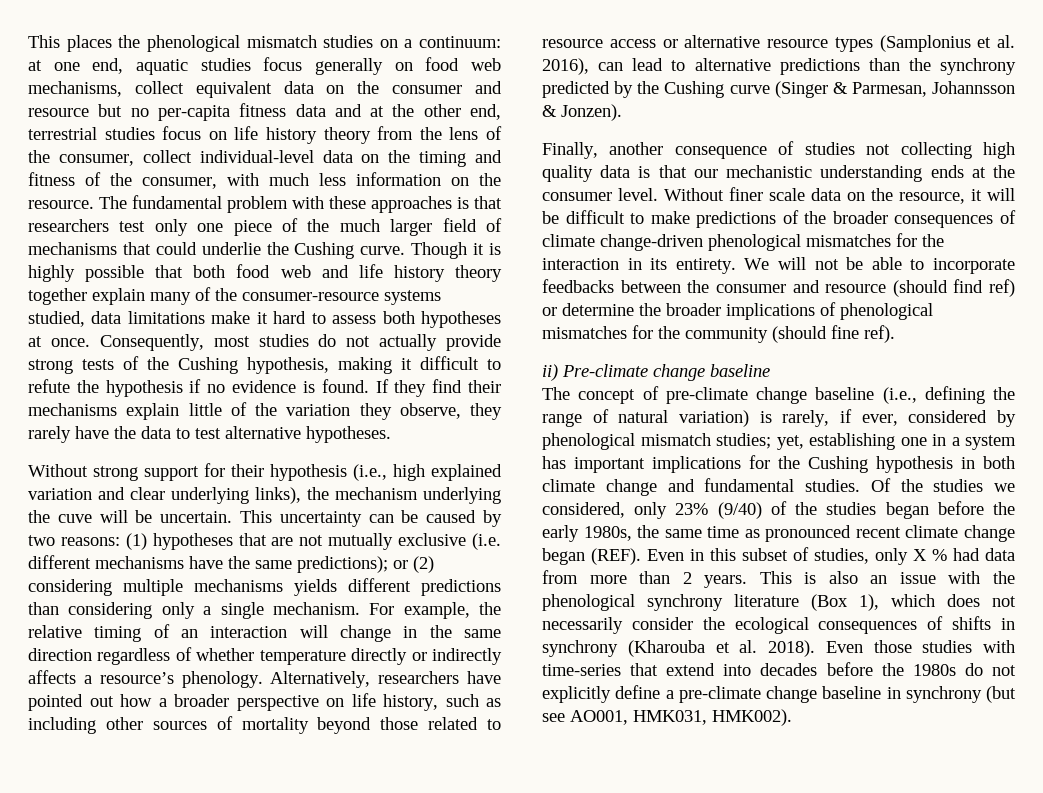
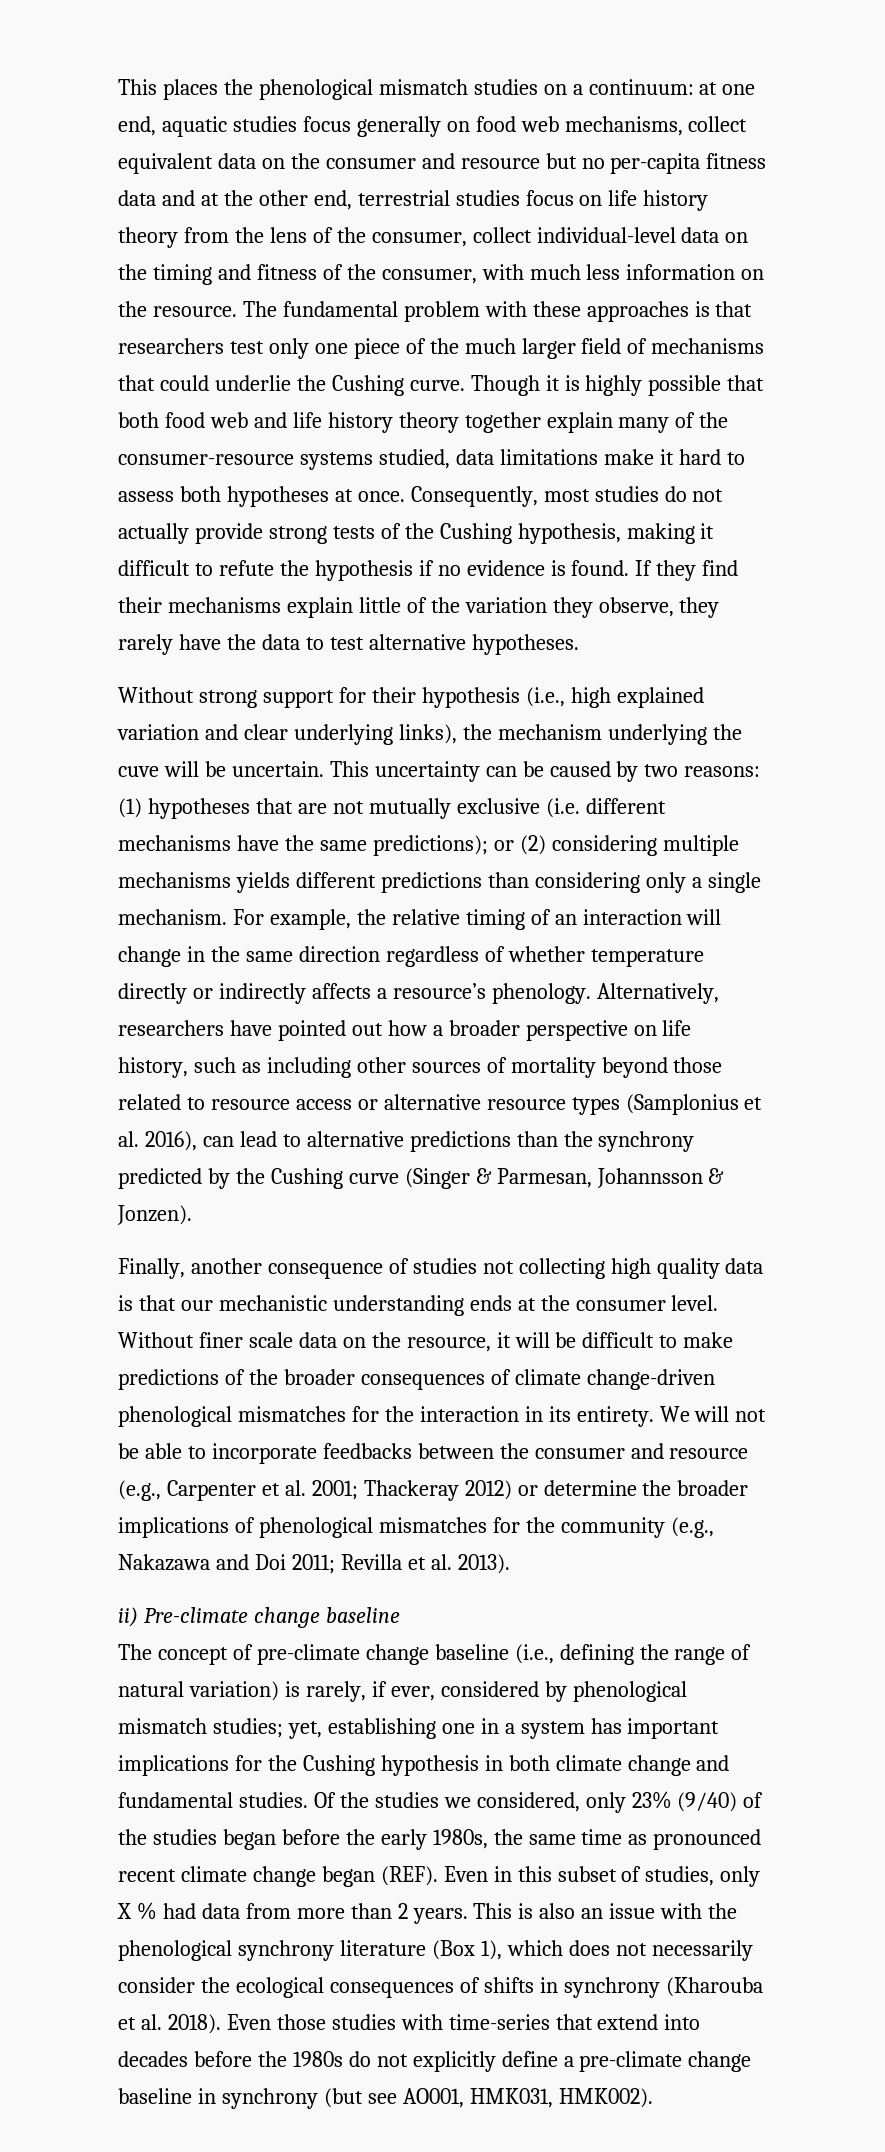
- We will not be able to incorporate feedbacks between the consumer and resource (should find ref) or determine the broader implications of phenological mismatches for the community (should fine ref).
+ We will not be able to incorporate feedbacks between the consumer and resource (e.g., Carpenter et al. 2001; Thackeray 2012) or determine the broader implications of phenological mismatches for the community (e.g., Nakazawa and Doi 2011; Revilla et al. 2013).

